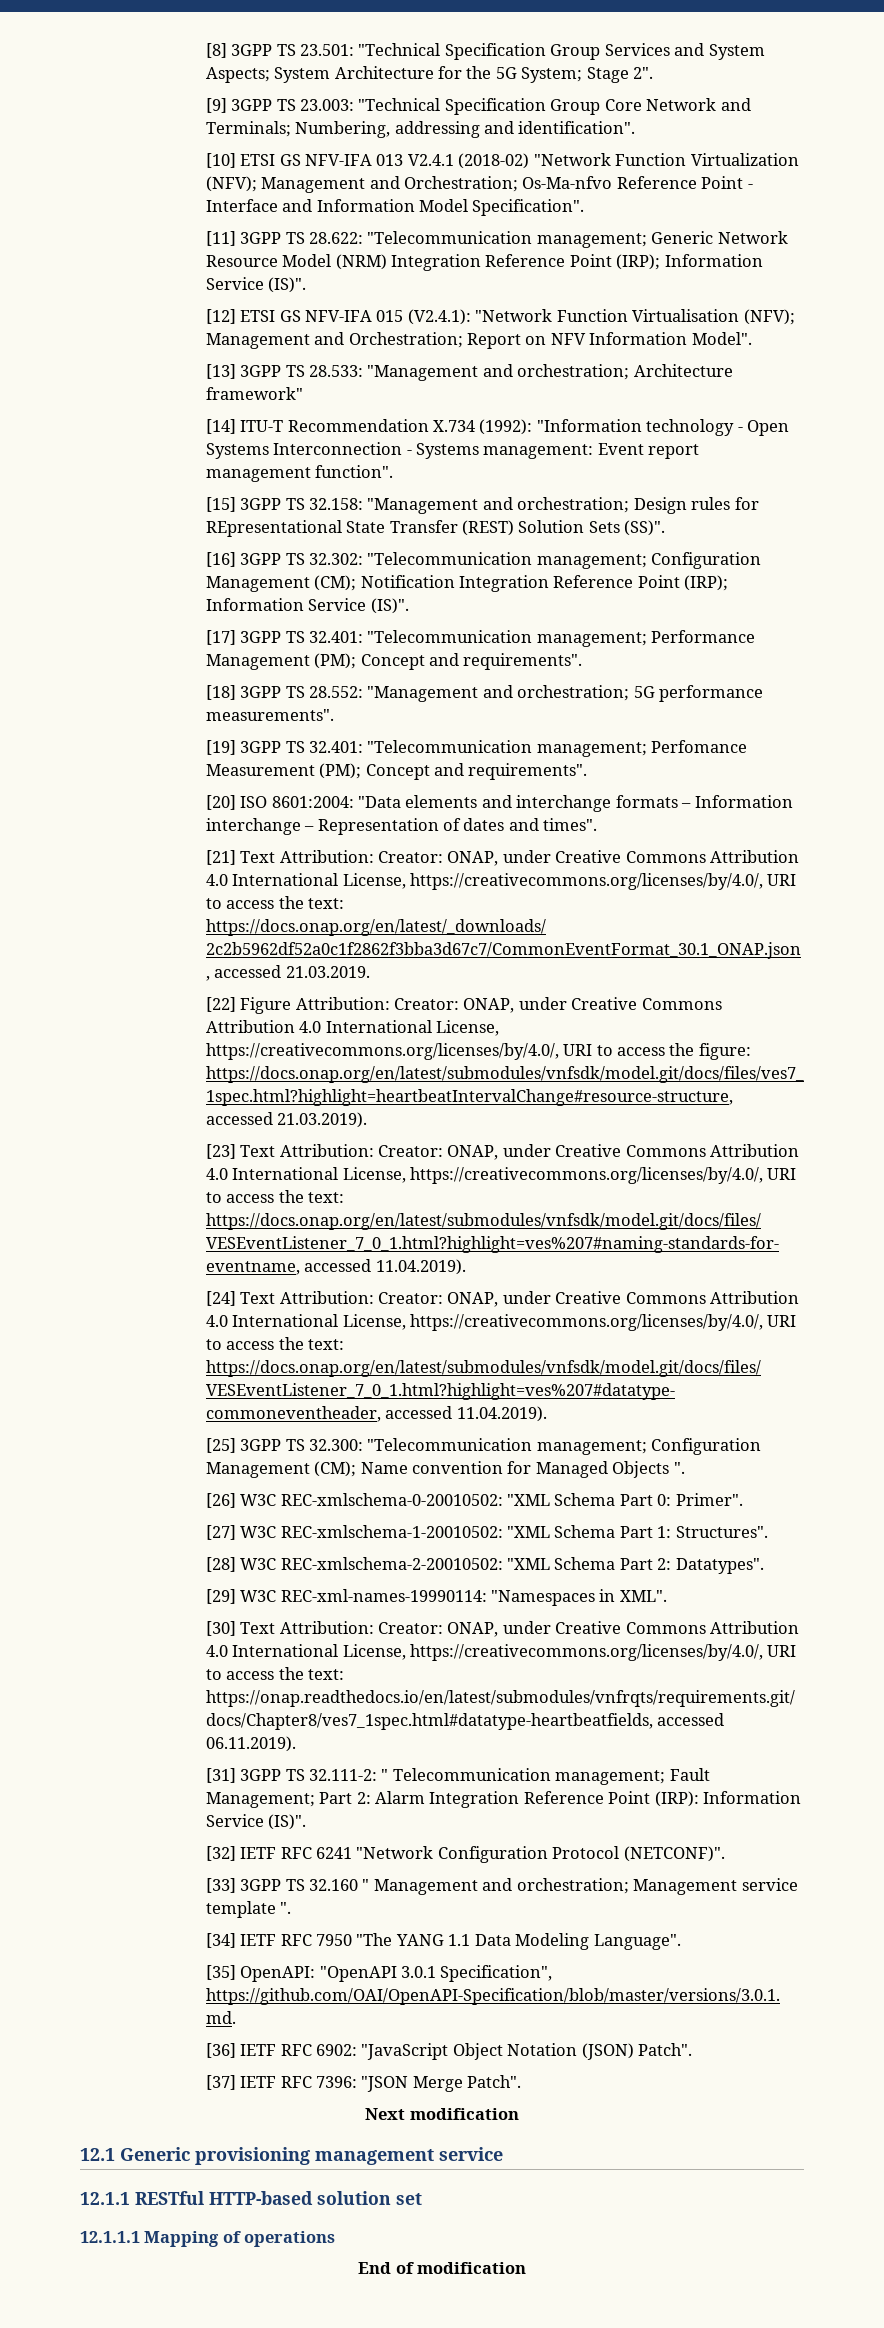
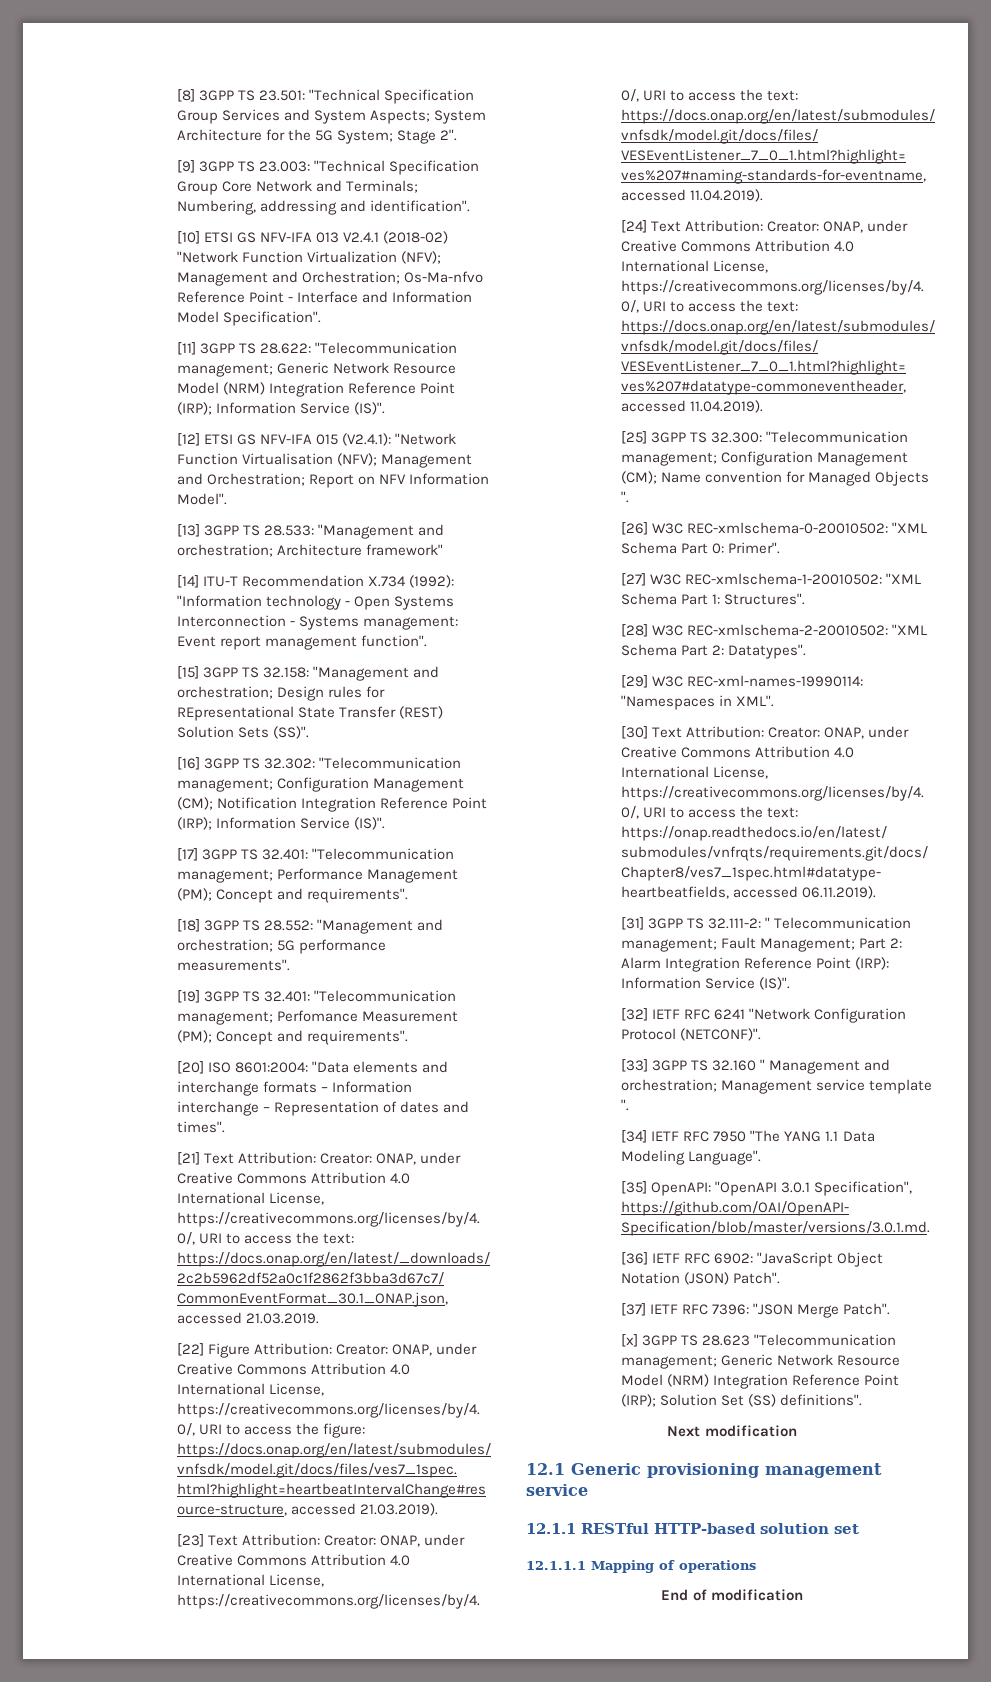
+ [x] 3GPP TS 28.623 "Telecommunication management; Generic Network Resource Model (NRM) Integration Reference Point (IRP); Solution Set (SS) definitions".

